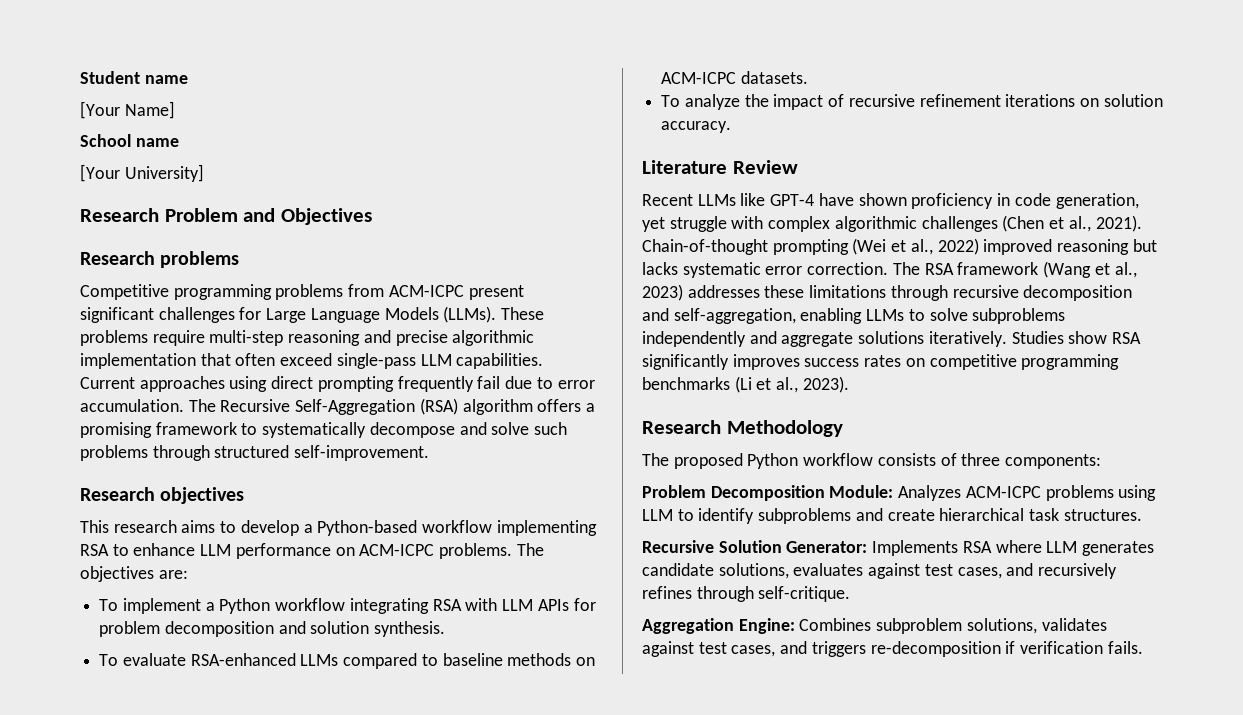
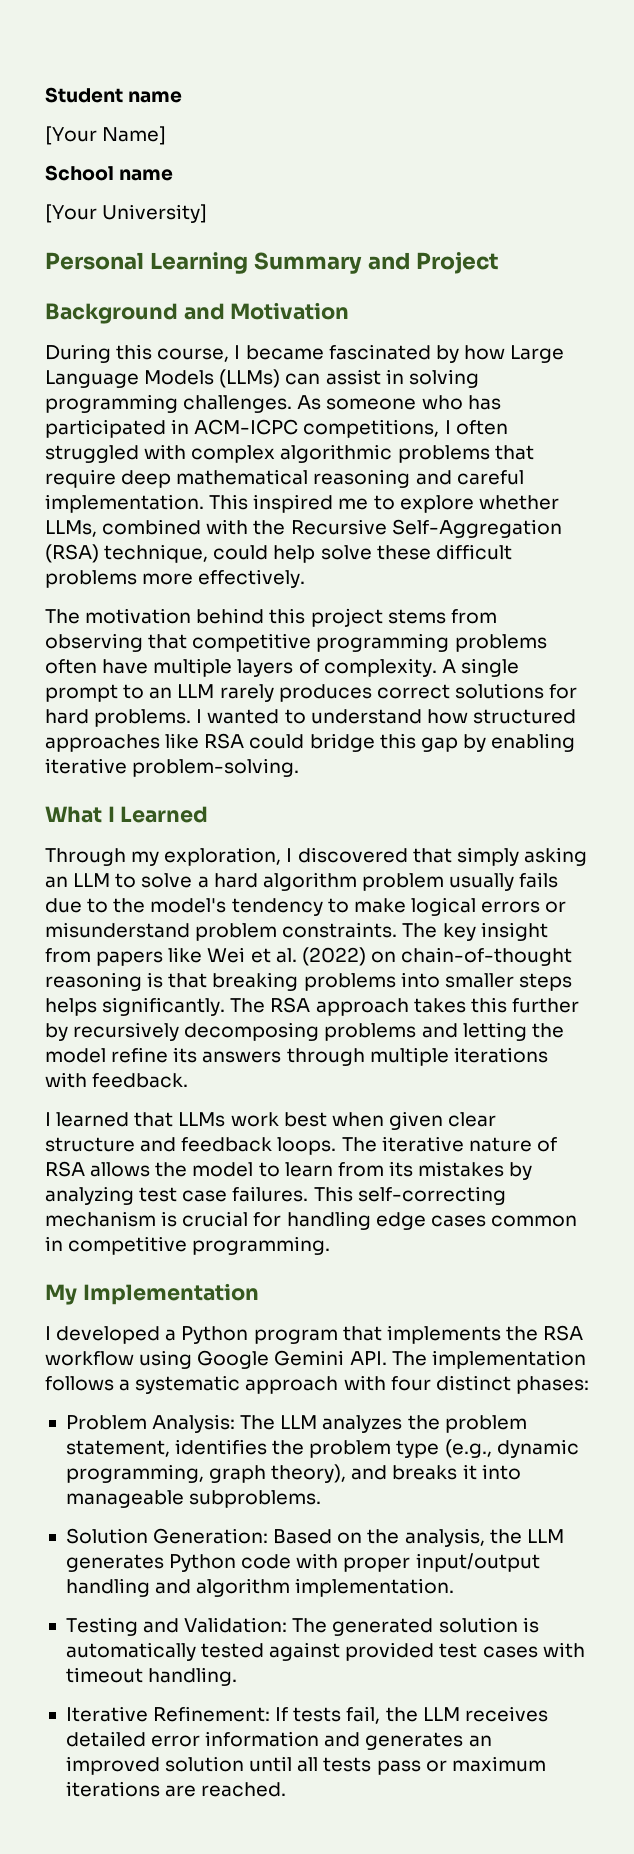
- Research Problem and Objectives
- Research problems
- Competitive programming problems from ACM-ICPC present significant challenges for Large Language Models (LLMs). These problems require multi-step reasoning and precise algorithmic implementation that often exceed single-pass LLM capabilities. Current approaches using direct prompting frequently fail due to error accumulation. The Recursive Self-Aggregation (RSA) algorithm offers a promising framework to systematically decompose and solve such problems through structured self-improvement.
- Research objectives
- This research aims to develop a Python-based workflow implementing RSA to enhance LLM performance on ACM-ICPC problems. The objectives are:
- To implement a Python workflow integrating RSA with LLM APIs for problem decomposition and solution synthesis.
- To evaluate RSA-enhanced LLMs compared to baseline methods on ACM-ICPC datasets.
- To analyze the impact of recursive refinement iterations on solution accuracy.
- Literature Review
- Recent LLMs like GPT-4 have shown proficiency in code generation, yet struggle with complex algorithmic challenges (Chen et al., 2021). Chain-of-thought prompting (Wei et al., 2022) improved reasoning but lacks systematic error correction. The RSA framework (Wang et al., 2023) addresses these limitations through recursive decomposition and self-aggregation, enabling LLMs to solve subproblems independently and aggregate solutions iteratively. Studies show RSA significantly improves success rates on competitive programming benchmarks (Li et al., 2023).
- Research Methodology
- The proposed Python workflow consists of three components:
- Problem Decomposition Module: Analyzes ACM-ICPC problems using LLM to identify subproblems and create hierarchical task structures.
- Recursive Solution Generator: Implements RSA where LLM generates candidate solutions, evaluates against test cases, and recursively refines through self-critique.
- Aggregation Engine: Combines subproblem solutions, validates against test cases, and triggers re-decomposition if verification fails.
+ Personal Learning Summary and Project
+ Background and Motivation
+ During this course, I became fascinated by how Large Language Models (LLMs) can assist in solving programming challenges. As someone who has participated in ACM-ICPC competitions, I often struggled with complex algorithmic problems that require deep mathematical reasoning and careful implementation. This inspired me to explore whether LLMs, combined with the Recursive Self-Aggregation (RSA) technique, could help solve these difficult problems more effectively.
+ The motivation behind this project stems from observing that competitive programming problems often have multiple layers of complexity. A single prompt to an LLM rarely produces correct solutions for hard problems. I wanted to understand how structured approaches like RSA could bridge this gap by enabling iterative problem-solving.
+ What I Learned
+ Through my exploration, I discovered that simply asking an LLM to solve a hard algorithm problem usually fails due to the model's tendency to make logical errors or misunderstand problem constraints. The key insight from papers like Wei et al. (2022) on chain-of-thought reasoning is that breaking problems into smaller steps helps significantly. The RSA approach takes this further by recursively decomposing problems and letting the model refine its answers through multiple iterations with feedback.
+ I learned that LLMs work best when given clear structure and feedback loops. The iterative nature of RSA allows the model to learn from its mistakes by analyzing test case failures. This self-correcting mechanism is crucial for handling edge cases common in competitive programming.
+ My Implementation
+ I developed a Python program that implements the RSA workflow using Google Gemini API. The implementation follows a systematic approach with four distinct phases:
+ Problem Analysis: The LLM analyzes the problem statement, identifies the problem type (e.g., dynamic programming, graph theory), and breaks it into manageable subproblems.
+ Solution Generation: Based on the analysis, the LLM generates Python code with proper input/output handling and algorithm implementation.
+ Testing and Validation: The generated solution is automatically tested against provided test cases with timeout handling.
+ Iterative Refinement: If tests fail, the LLM receives detailed error information and generates an improved solution until all tests pass or maximum iterations are reached.

